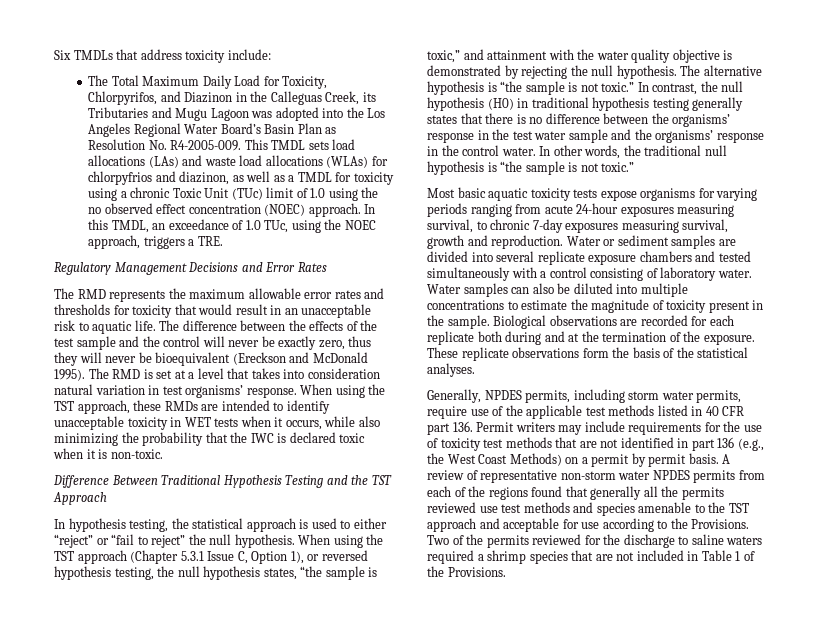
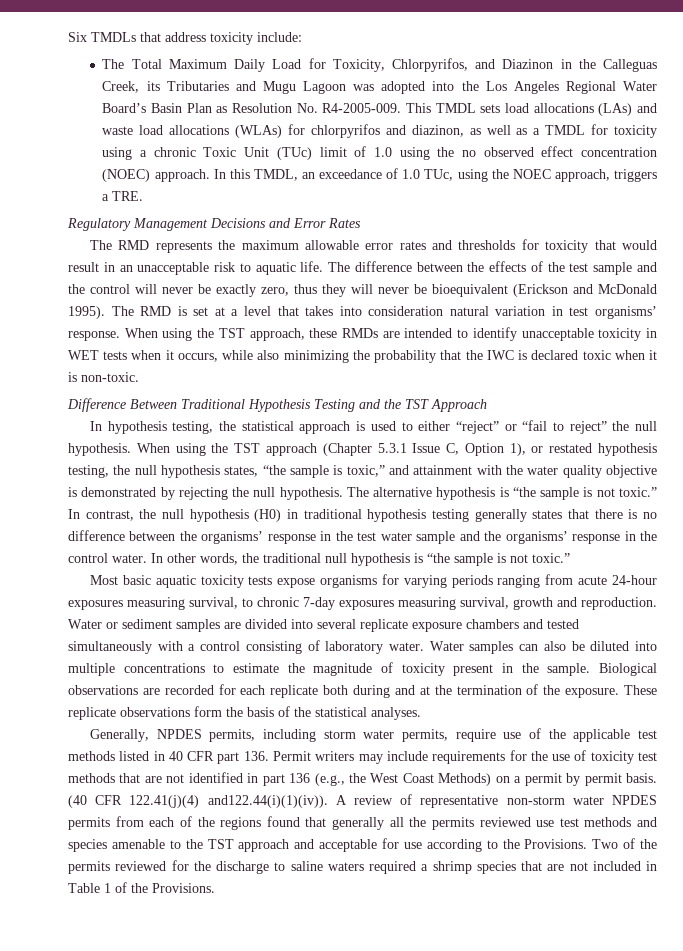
- This TMDL sets load allocations (LAs) and waste load allocations (WLAs) for chlorpyfrios and diazinon, as well as a TMDL for toxicity using a chronic Toxic Unit (TUc) limit of 1.0 using the no observed effect concentration (NOEC) approach.
+ This TMDL sets load allocations (LAs) and waste load allocations (WLAs) for chlorpyrifos and diazinon, as well as a TMDL for toxicity using a chronic Toxic Unit (TUc) limit of 1.0 using the no observed effect concentration (NOEC) approach.
- The difference between the effects of the test sample and the control will never be exactly zero, thus they will never be bioequivalent (Ereckson and McDonald 1995).
+ The difference between the effects of the test sample and the control will never be exactly zero, thus they will never be bioequivalent (Erickson and McDonald 1995).
- When using the TST approach (Chapter 5.3.1 Issue C, Option 1), or reversed hypothesis testing, the null hypothesis states, “the sample is toxic,” and attainment with the water quality objective is demonstrated by rejecting the null hypothesis.
+ When using the TST approach (Chapter 5.3.1 Issue C, Option 1), or restated hypothesis testing, the null hypothesis states, “the sample is toxic,” and attainment with the water quality objective is demonstrated by rejecting the null hypothesis.
- A review of representative non-storm water NPDES permits from each of the regions found that generally all the permits reviewed use test methods and species amenable to the TST approach and acceptable for use according to the Provisions.
+ (40 CFR 122.41(j)(4) and122.44(i)(1)(iv)). A review of representative non-storm water NPDES permits from each of the regions found that generally all the permits reviewed use test methods and species amenable to the TST approach and acceptable for use according to the Provisions.

